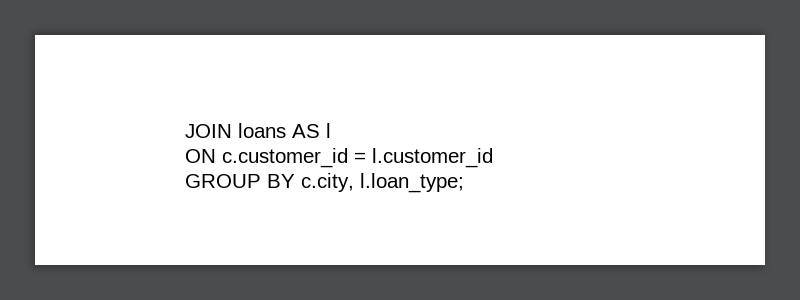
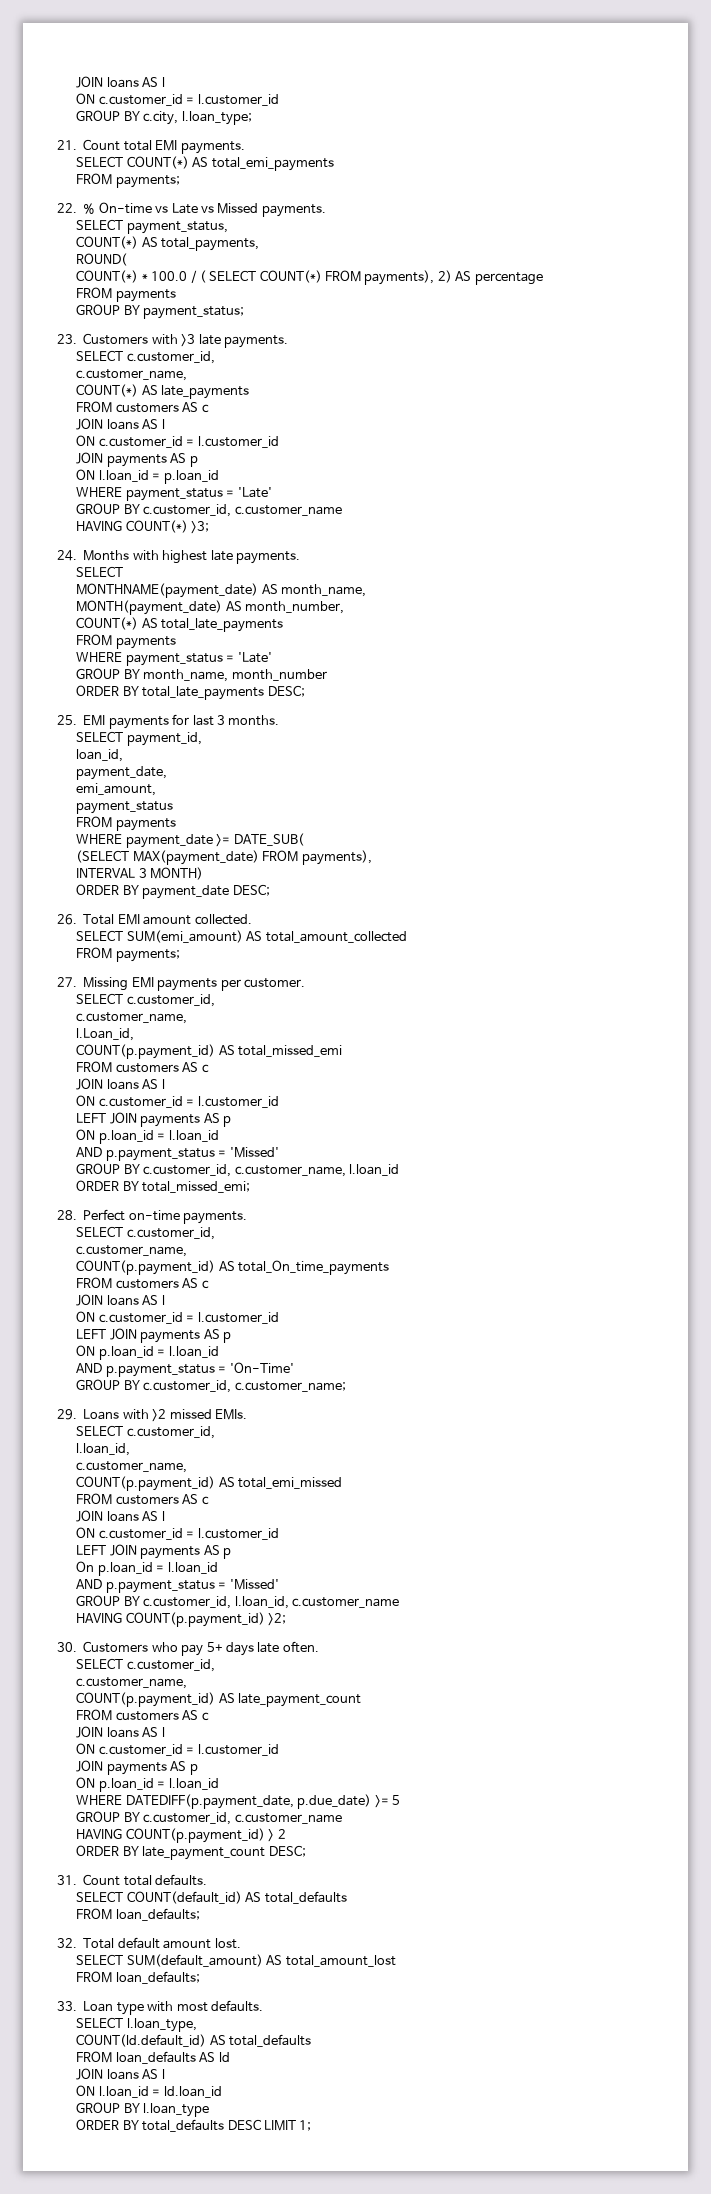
+ 21. Count total EMI payments.
+ SELECT COUNT(*) AS total_emi_payments
+ FROM payments;
+ 22. % On-time vs Late vs Missed payments.
+ SELECT payment_status,
+ COUNT(*) AS total_payments,
+ ROUND(
+ COUNT(*) * 100.0 / ( SELECT COUNT(*) FROM payments), 2) AS percentage
+ FROM payments
+ GROUP BY payment_status;
+ 23. Customers with >3 late payments.
+ SELECT c.customer_id,
+ c.customer_name,
+ COUNT(*) AS late_payments
+ FROM customers AS c
+ JOIN loans AS l
+ ON c.customer_id = l.customer_id
+ JOIN payments AS p
+ ON l.loan_id = p.loan_id
+ WHERE payment_status = 'Late'
+ GROUP BY c.customer_id, c.customer_name
+ HAVING COUNT(*) >3;
+ 24. Months with highest late payments.
+ SELECT
+ MONTHNAME(payment_date) AS month_name,
+ MONTH(payment_date) AS month_number,
+ COUNT(*) AS total_late_payments
+ FROM payments
+ WHERE payment_status = 'Late'
+ GROUP BY month_name, month_number
+ ORDER BY total_late_payments DESC;
+ 25. EMI payments for last 3 months.
+ SELECT payment_id,
+ loan_id,
+ payment_date,
+ emi_amount,
+ payment_status
+ FROM payments
+ WHERE payment_date >= DATE_SUB(
+ (SELECT MAX(payment_date) FROM payments),
+ INTERVAL 3 MONTH)
+ ORDER BY payment_date DESC;
+ 26. Total EMI amount collected.
+ SELECT SUM(emi_amount) AS total_amount_collected
+ FROM payments;
+ 27. Missing EMI payments per customer.
+ SELECT c.customer_id,
+ c.customer_name,
+ l.Loan_id,
+ COUNT(p.payment_id) AS total_missed_emi
+ FROM customers AS c
+ JOIN loans AS l
+ ON c.customer_id = l.customer_id
+ LEFT JOIN payments AS p
+ ON p.loan_id = l.loan_id
+ AND p.payment_status = 'Missed'
+ GROUP BY c.customer_id, c.customer_name, l.loan_id
+ ORDER BY total_missed_emi;
+ 28. Perfect on-time payments.
+ SELECT c.customer_id,
+ c.customer_name,
+ COUNT(p.payment_id) AS total_On_time_payments
+ FROM customers AS c
+ JOIN loans AS l
+ ON c.customer_id = l.customer_id
+ LEFT JOIN payments AS p
+ ON p.loan_id = l.loan_id
+ AND p.payment_status = 'On-Time'
+ GROUP BY c.customer_id, c.customer_name;
+ 29. Loans with >2 missed EMIs.
+ SELECT c.customer_id,
+ l.loan_id,
+ c.customer_name,
+ COUNT(p.payment_id) AS total_emi_missed
+ FROM customers AS c
+ JOIN loans AS l
+ ON c.customer_id = l.customer_id
+ LEFT JOIN payments AS p
+ On p.loan_id = l.loan_id
+ AND p.payment_status = 'Missed'
+ GROUP BY c.customer_id, l.loan_id, c.customer_name
+ HAVING COUNT(p.payment_id) >2;
+ 30. Customers who pay 5+ days late often.
+ SELECT c.customer_id,
+ c.customer_name,
+ COUNT(p.payment_id) AS late_payment_count
+ FROM customers AS c
+ JOIN loans AS l
+ ON c.customer_id = l.customer_id
+ JOIN payments AS p
+ ON p.loan_id = l.loan_id
+ WHERE DATEDIFF(p.payment_date, p.due_date) >= 5
+ GROUP BY c.customer_id, c.customer_name
+ HAVING COUNT(p.payment_id) > 2
+ ORDER BY late_payment_count DESC;
+ 31. Count total defaults.
+ SELECT COUNT(default_id) AS total_defaults
+ FROM loan_defaults;
+ 32. Total default amount lost.
+ SELECT SUM(default_amount) AS total_amount_lost
+ FROM loan_defaults;
+ 33. Loan type with most defaults.
+ SELECT l.loan_type,
+ COUNT(ld.default_id) AS total_defaults
+ FROM loan_defaults AS ld
+ JOIN loans AS l
+ ON l.loan_id = ld.loan_id
+ GROUP BY l.loan_type
+ ORDER BY total_defaults DESC LIMIT 1;

